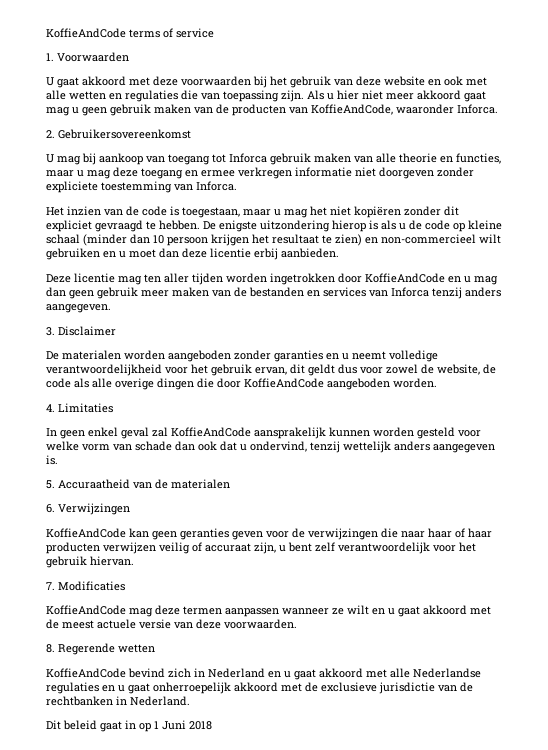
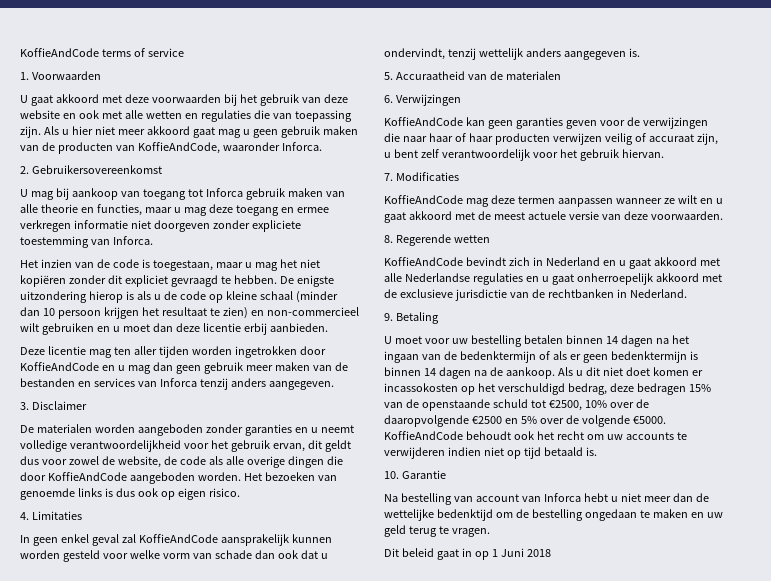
+ Het bezoeken van genoemde links is dus ook op eigen risico.
- In geen enkel geval zal KoffieAndCode aansprakelijk kunnen worden gesteld voor welke vorm van schade dan ook dat u ondervind, tenzij wettelijk anders aangegeven is.
+ In geen enkel geval zal KoffieAndCode aansprakelijk kunnen worden gesteld voor welke vorm van schade dan ook dat u ondervindt, tenzij wettelijk anders aangegeven is.
- KoffieAndCode kan geen geranties geven voor de verwijzingen die naar haar of haar producten verwijzen veilig of accuraat zijn, u bent zelf verantwoordelijk voor het gebruik hiervan.
+ KoffieAndCode kan geen garanties geven voor de verwijzingen die naar haar of haar producten verwijzen veilig of accuraat zijn, u bent zelf verantwoordelijk voor het gebruik hiervan.
- KoffieAndCode bevind zich in Nederland en u gaat akkoord met alle Nederlandse regulaties en u gaat onherroepelijk akkoord met de exclusieve jurisdictie van de rechtbanken in Nederland.
+ KoffieAndCode bevindt zich in Nederland en u gaat akkoord met alle Nederlandse regulaties en u gaat onherroepelijk akkoord met de exclusieve jurisdictie van de rechtbanken in Nederland.
+ 9. Betaling
+ U moet voor uw bestelling betalen binnen 14 dagen na het ingaan van de bedenktermijn of als er geen bedenktermijn is binnen 14 dagen na de aankoop. Als u dit niet doet komen er incassokosten op het verschuldigd bedrag, deze bedragen 15% van de openstaande schuld tot €2500, 10% over de daaropvolgende €2500 en 5% over de volgende €5000. KoffieAndCode behoudt ook het recht om uw accounts te verwijderen indien niet op tijd betaald is.
+ 10. Garantie
+ Na bestelling van account van Inforca hebt u niet meer dan de wettelijke bedenktijd om de bestelling ongedaan te maken en uw geld terug te vragen.

